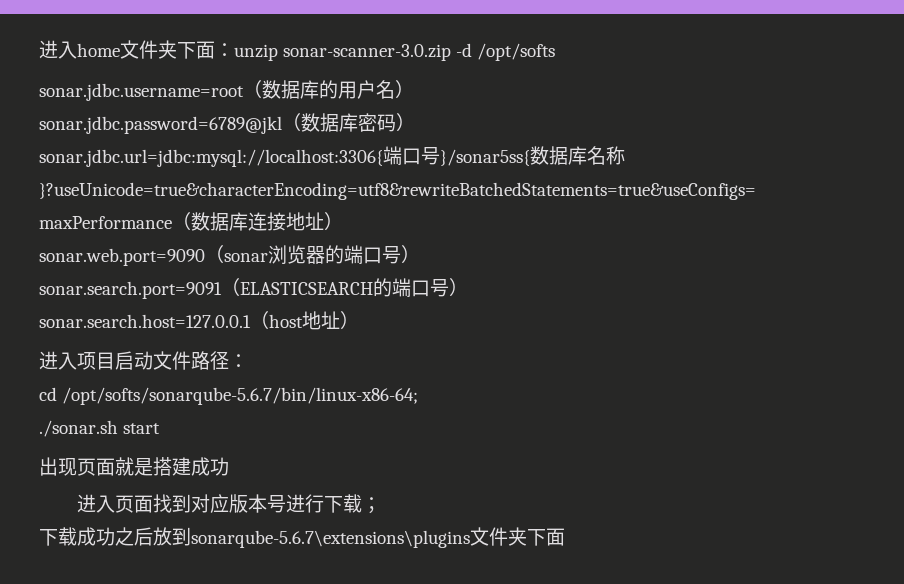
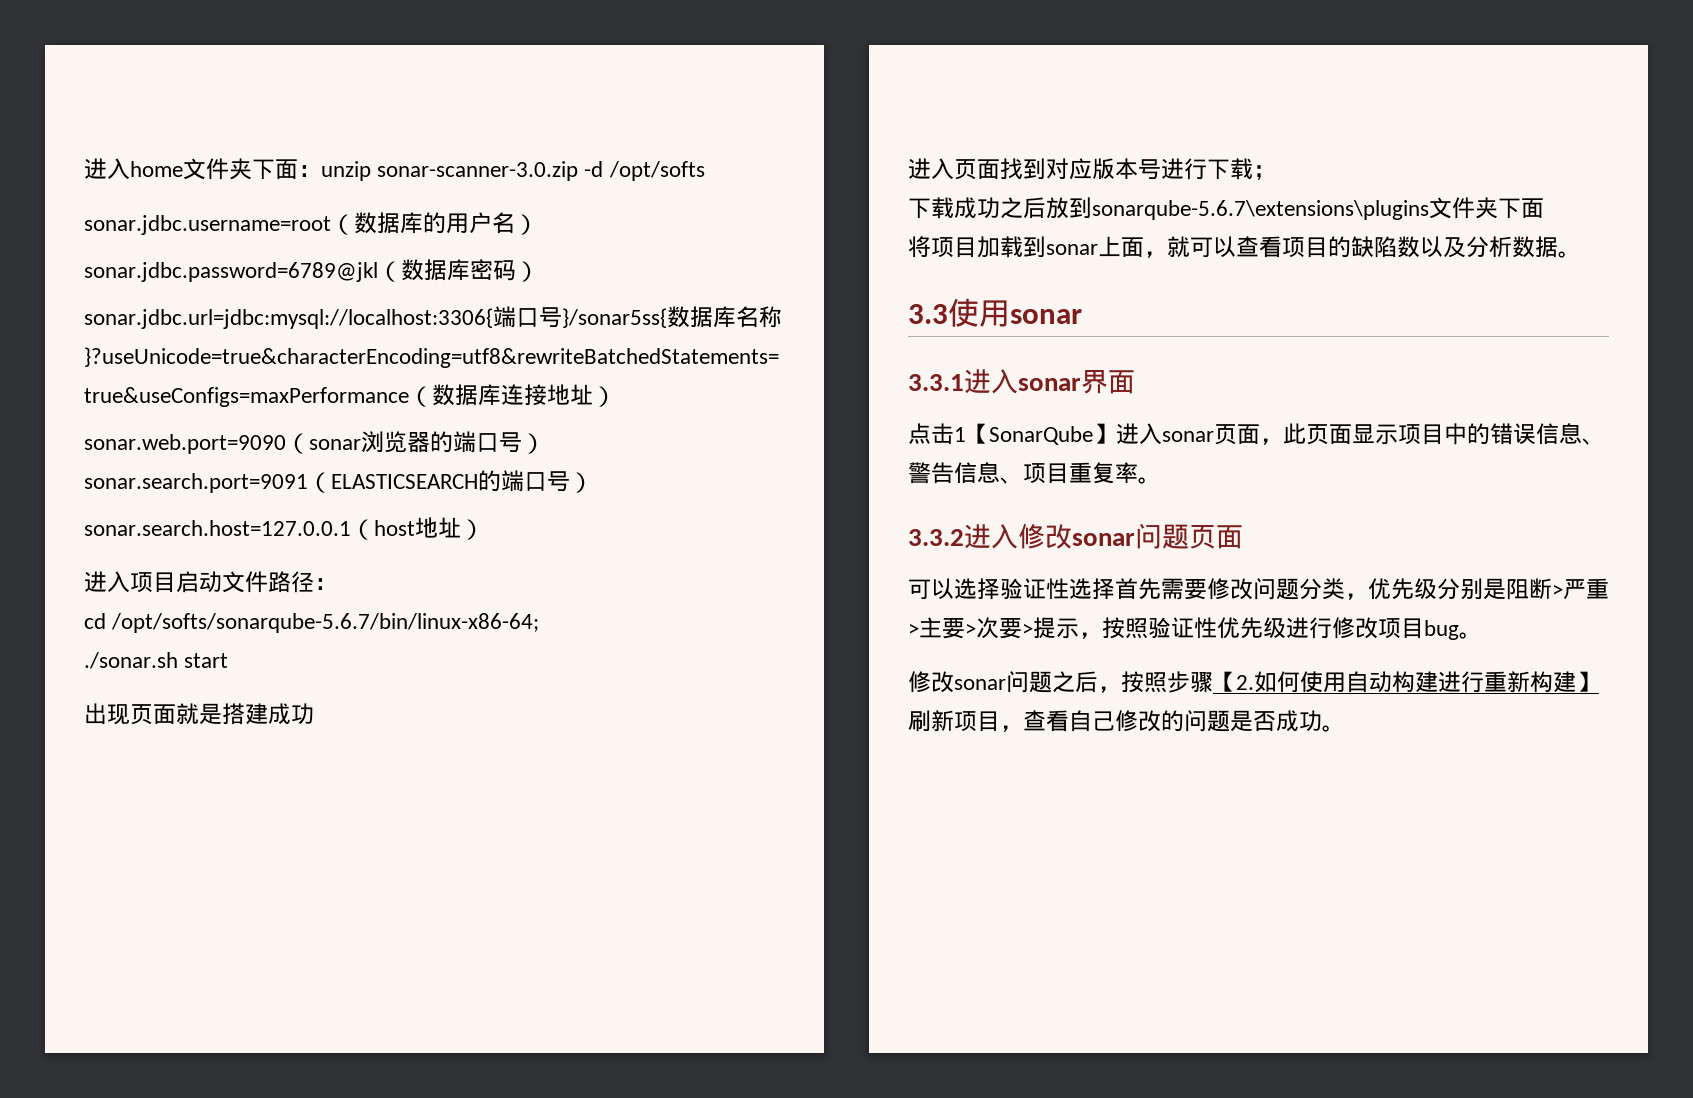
+ 将项目加载到sonar上面，就可以查看项目的缺陷数以及分析数据。
+ 3.3使用sonar
+ 3.3.1进入sonar界面
+ 点击1【SonarQube】进入sonar页面，此页面显示项目中的错误信息、警告信息、项目重复率。
+ 3.3.2进入修改sonar问题页面
+ 可以选择验证性选择首先需要修改问题分类，优先级分别是阻断>严重>主要>次要>提示，按照验证性优先级进行修改项目bug。
+ 修改sonar问题之后，按照步骤【2.如何使用自动构建进行重新构建】刷新项目，查看自己修改的问题是否成功。

